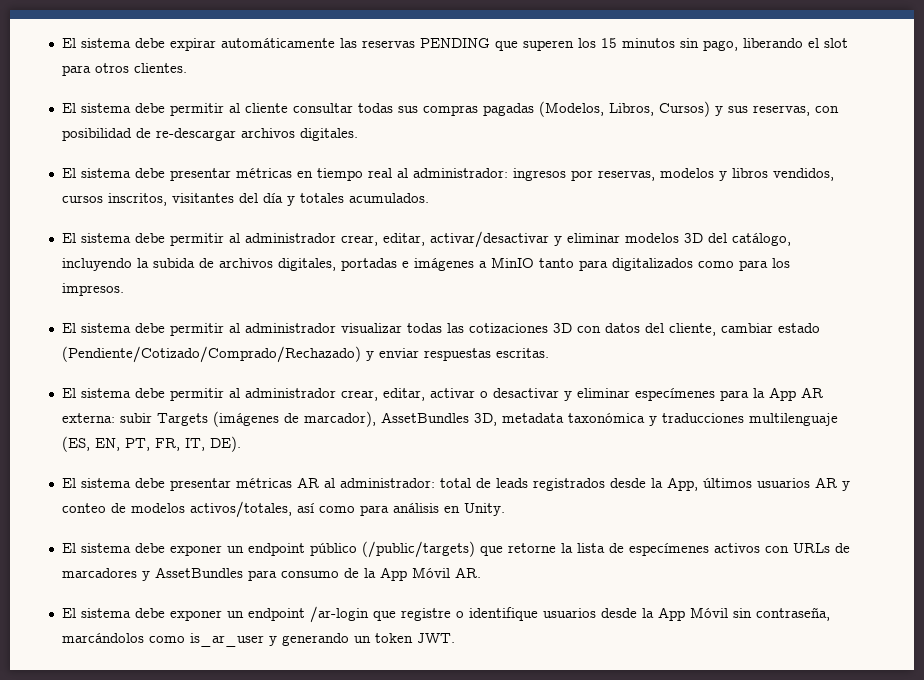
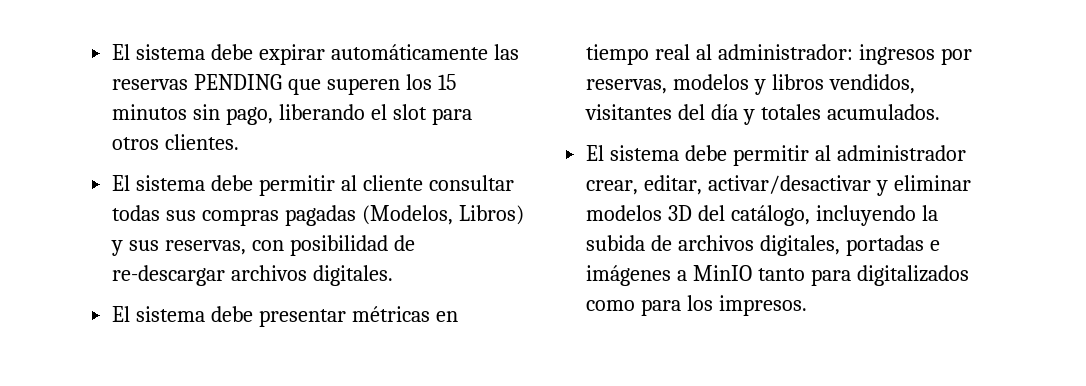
- El sistema debe permitir al cliente consultar todas sus compras pagadas (Modelos, Libros, Cursos) y sus reservas, con posibilidad de re-descargar archivos digitales.
+ El sistema debe permitir al cliente consultar todas sus compras pagadas (Modelos, Libros) y sus reservas, con posibilidad de re-descargar archivos digitales.
- El sistema debe presentar métricas en tiempo real al administrador: ingresos por reservas, modelos y libros vendidos, cursos inscritos, visitantes del día y totales acumulados.
+ El sistema debe presentar métricas en tiempo real al administrador: ingresos por reservas, modelos y libros vendidos, visitantes del día y totales acumulados.
- El sistema debe permitir al administrador visualizar todas las cotizaciones 3D con datos del cliente, cambiar estado (Pendiente/Cotizado/Comprado/Rechazado) y enviar respuestas escritas.
- El sistema debe permitir al administrador crear, editar, activar o desactivar y eliminar especímenes para la App AR externa: subir Targets (imágenes de marcador), AssetBundles 3D, metadata taxonómica y traducciones multilenguaje (ES, EN, PT, FR, IT, DE).
- El sistema debe presentar métricas AR al administrador: total de leads registrados desde la App, últimos usuarios AR y conteo de modelos activos/totales, así como para análisis en Unity.
- El sistema debe exponer un endpoint público (/public/targets) que retorne la lista de especímenes activos con URLs de marcadores y AssetBundles para consumo de la App Móvil AR.
- El sistema debe exponer un endpoint /ar-login que registre o identifique usuarios desde la App Móvil sin contraseña, marcándolos como is_ar_user y generando un token JWT.

